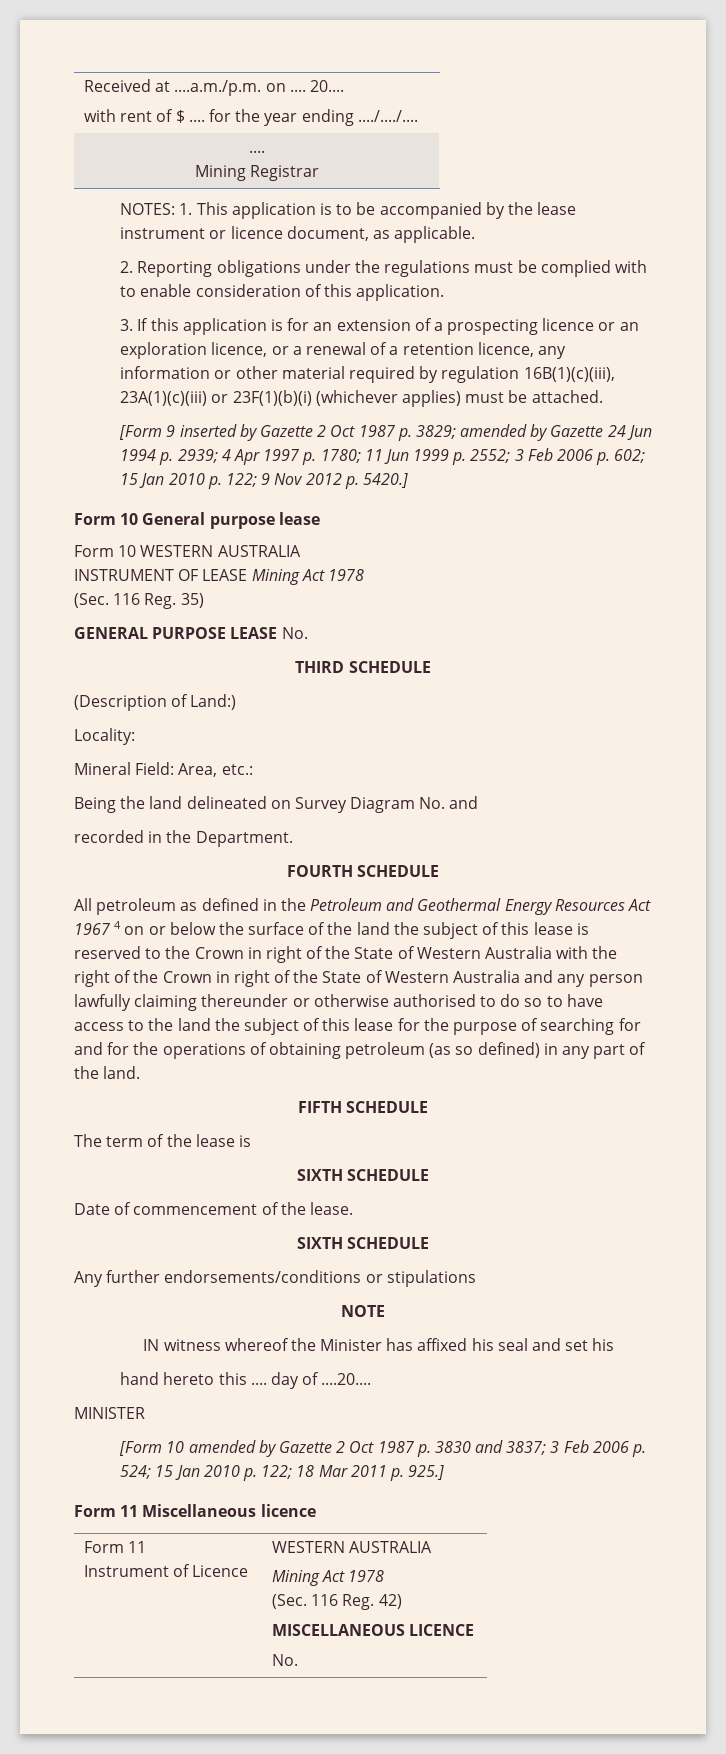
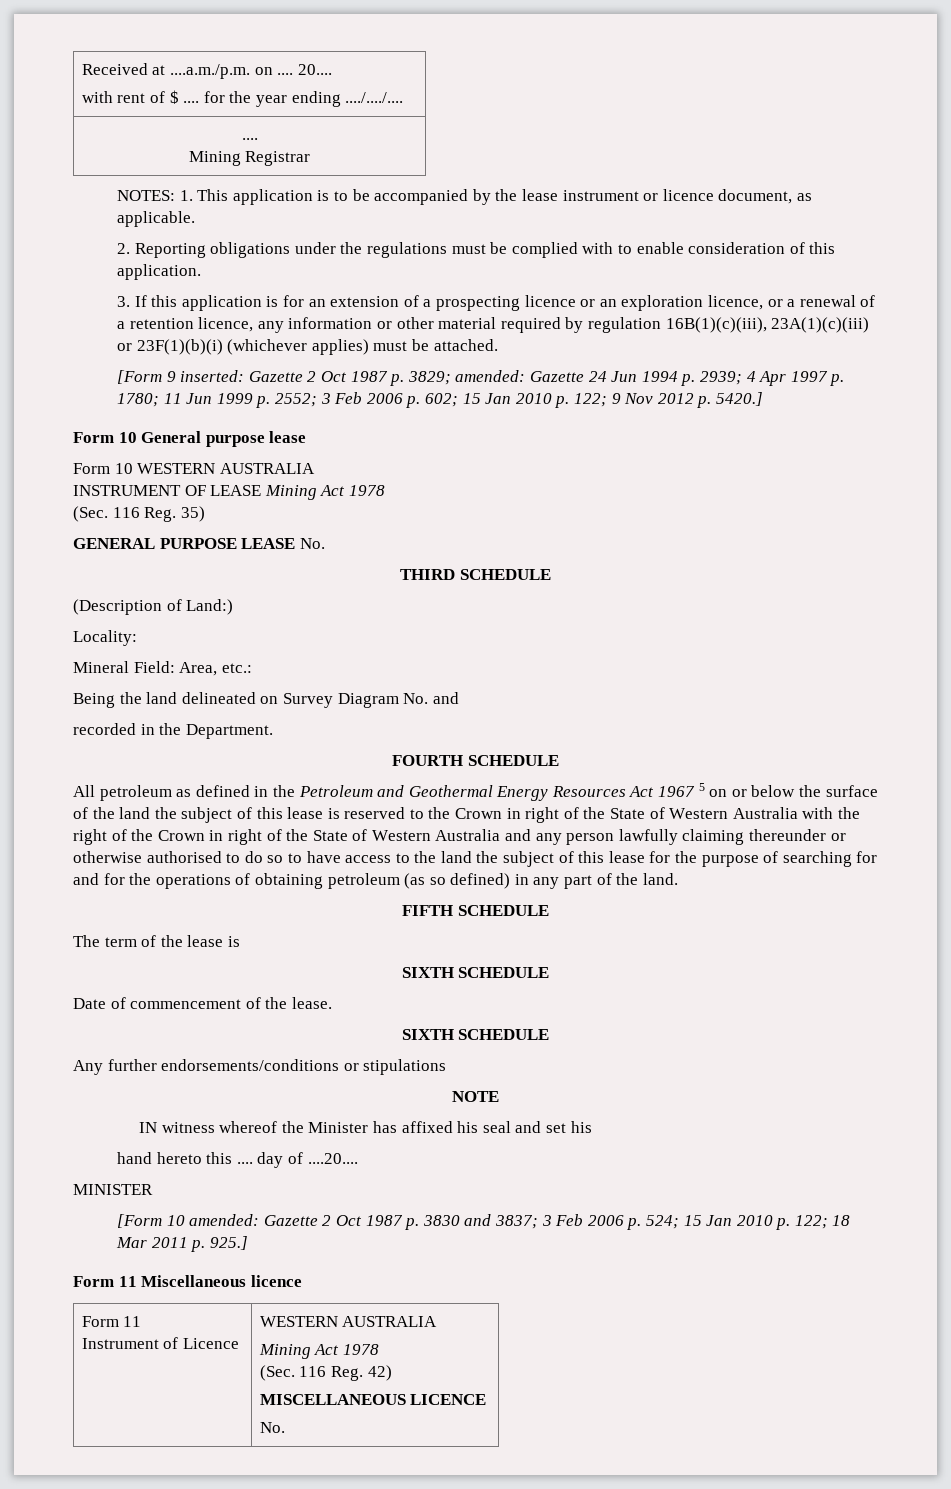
- [Form 9 inserted by Gazette 2 Oct 1987 p. 3829; amended by Gazette 24 Jun 1994 p. 2939; 4 Apr 1997 p. 1780; 11 Jun 1999 p. 2552; 3 Feb 2006 p. 602; 15 Jan 2010 p. 122; 9 Nov 2012 p. 5420.]
+ [Form 9 inserted: Gazette 2 Oct 1987 p. 3829; amended: Gazette 24 Jun 1994 p. 2939; 4 Apr 1997 p. 1780; 11 Jun 1999 p. 2552; 3 Feb 2006 p. 602; 15 Jan 2010 p. 122; 9 Nov 2012 p. 5420.]
- All petroleum as defined in the Petroleum and Geothermal Energy Resources Act 1967 4 on or below the surface of the land the subject of this lease is reserved to the Crown in right of the State of Western Australia with the right of the Crown in right of the State of Western Australia and any person lawfully claiming thereunder or otherwise authorised to do so to have access to the land the subject of this lease for the purpose of searching for and for the operations of obtaining petroleum (as so defined) in any part of the land.
+ All petroleum as defined in the Petroleum and Geothermal Energy Resources Act 1967 5 on or below the surface of the land the subject of this lease is reserved to the Crown in right of the State of Western Australia with the right of the Crown in right of the State of Western Australia and any person lawfully claiming thereunder or otherwise authorised to do so to have access to the land the subject of this lease for the purpose of searching for and for the operations of obtaining petroleum (as so defined) in any part of the land.
- [Form 10 amended by Gazette 2 Oct 1987 p. 3830 and 3837; 3 Feb 2006 p. 524; 15 Jan 2010 p. 122; 18 Mar 2011 p. 925.]
+ [Form 10 amended: Gazette 2 Oct 1987 p. 3830 and 3837; 3 Feb 2006 p. 524; 15 Jan 2010 p. 122; 18 Mar 2011 p. 925.]

